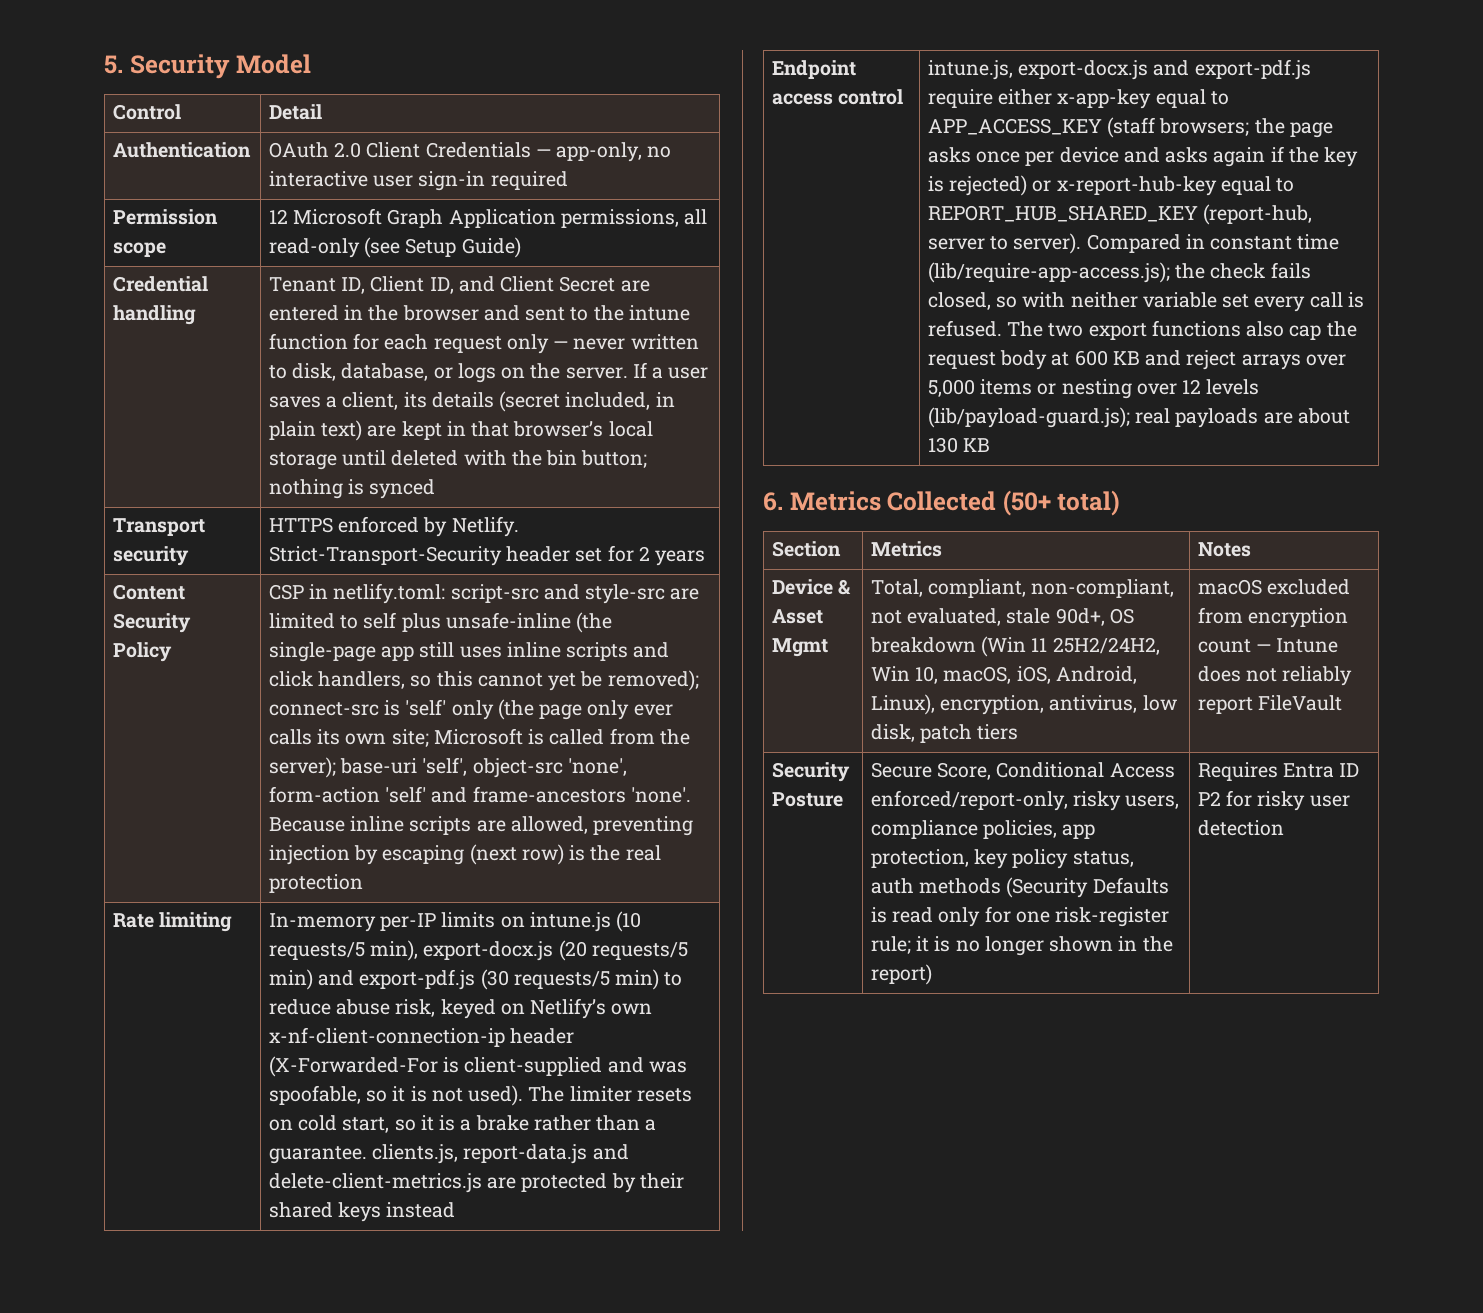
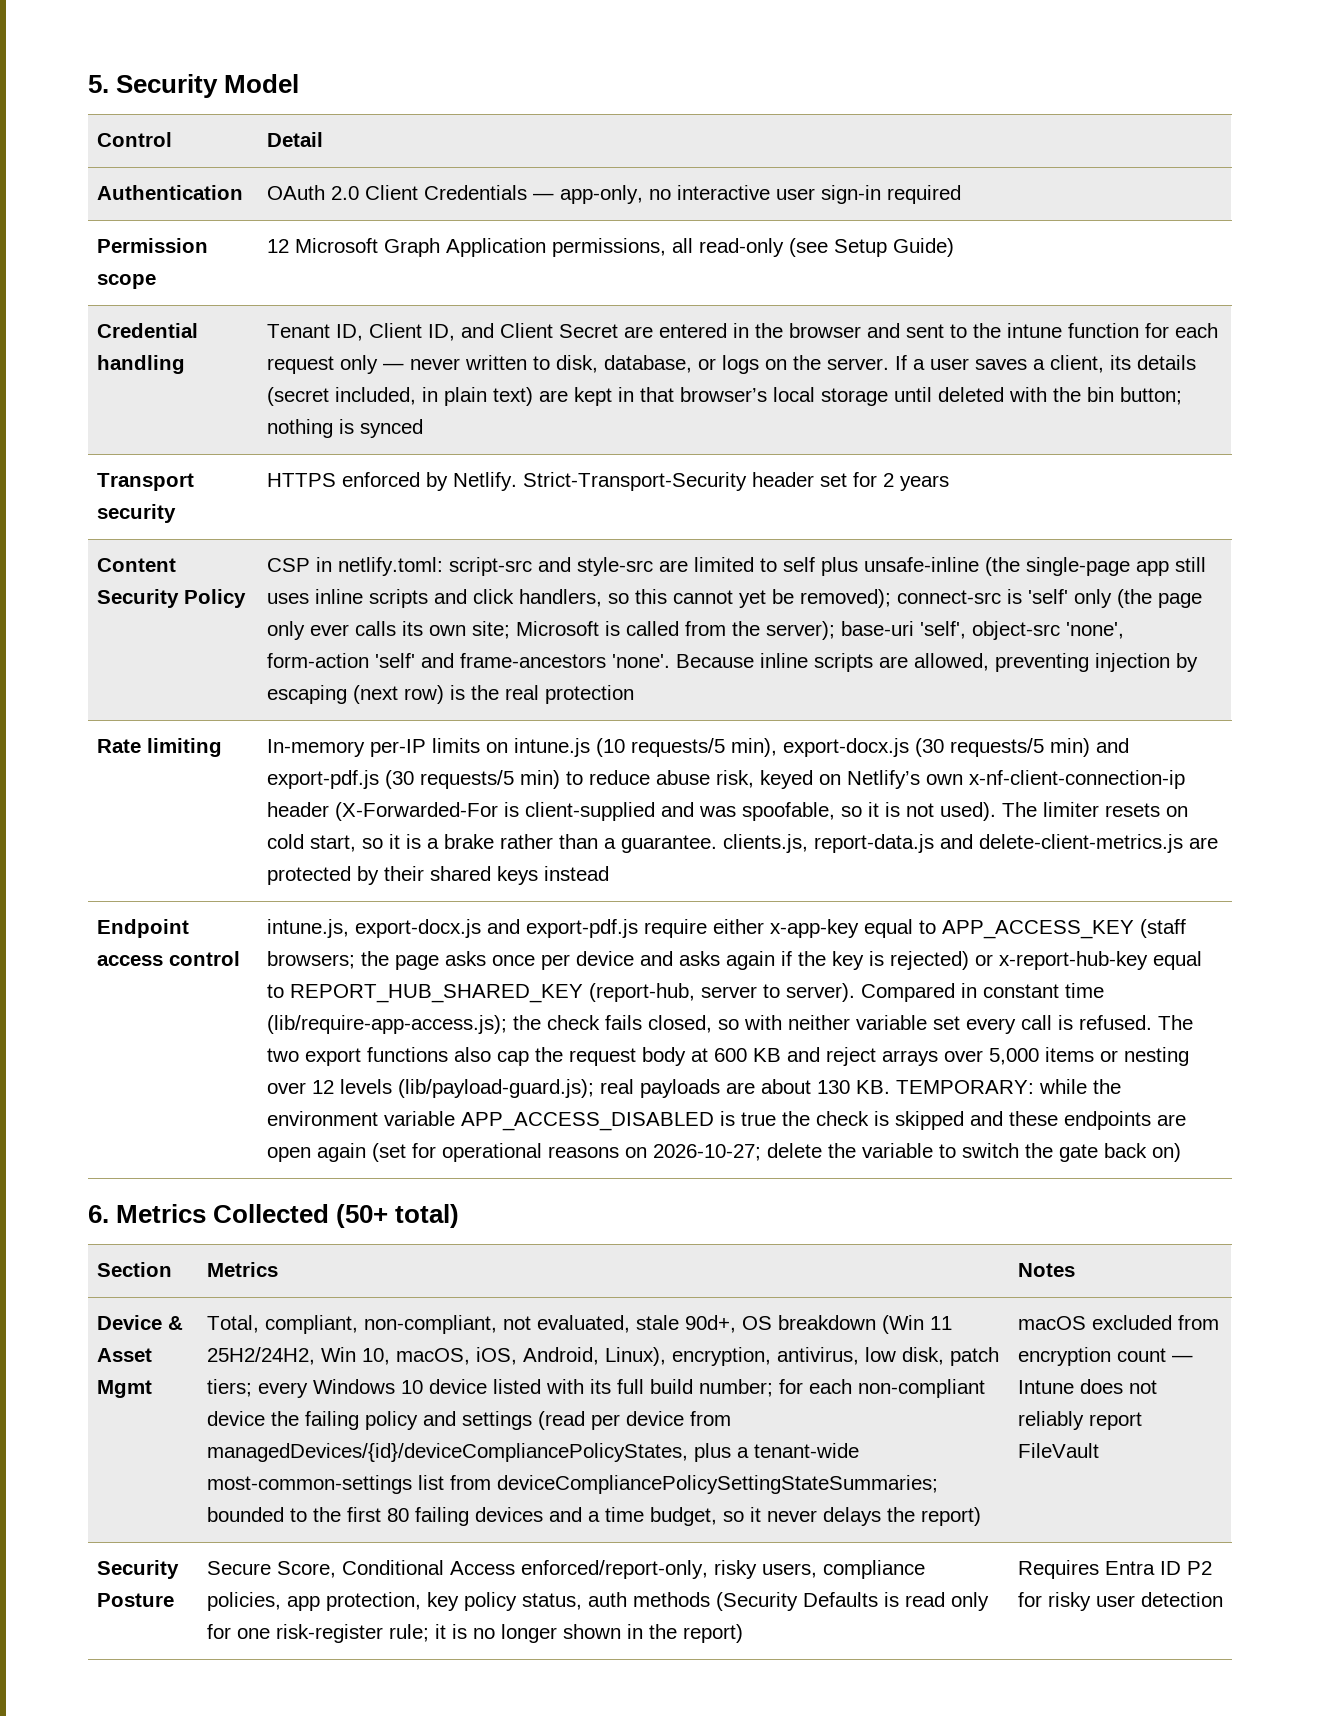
- In-memory per-IP limits on intune.js (10 requests/5 min), export-docx.js (20 requests/5 min) and export-pdf.js (30 requests/5 min) to reduce abuse risk, keyed on Netlify’s own x-nf-client-connection-ip header (X-Forwarded-For is client-supplied and was spoofable, so it is not used).
+ In-memory per-IP limits on intune.js (10 requests/5 min), export-docx.js (30 requests/5 min) and export-pdf.js (30 requests/5 min) to reduce abuse risk, keyed on Netlify’s own x-nf-client-connection-ip header (X-Forwarded-For is client-supplied and was spoofable, so it is not used).
- The two export functions also cap the request body at 600 KB and reject arrays over 5,000 items or nesting over 12 levels (lib/payload-guard.js); real payloads are about 130 KB
+ The two export functions also cap the request body at 600 KB and reject arrays over 5,000 items or nesting over 12 levels (lib/payload-guard.js); real payloads are about 130 KB. TEMPORARY: while the environment variable APP_ACCESS_DISABLED is true the check is skipped and these endpoints are open again (set for operational reasons on 2026-10-27; delete the variable to switch the gate back on)
- Total, compliant, non-compliant, not evaluated, stale 90d+, OS breakdown (Win 11 25H2/24H2, Win 10, macOS, iOS, Android, Linux), encryption, antivirus, low disk, patch tiers
+ Total, compliant, non-compliant, not evaluated, stale 90d+, OS breakdown (Win 11 25H2/24H2, Win 10, macOS, iOS, Android, Linux), encryption, antivirus, low disk, patch tiers; every Windows 10 device listed with its full build number; for each non-compliant device the failing policy and settings (read per device from managedDevices/{id}/deviceCompliancePolicyStates, plus a tenant-wide most-common-settings list from deviceCompliancePolicySettingStateSummaries; bounded to the first 80 failing devices and a time budget, so it never delays the report)

